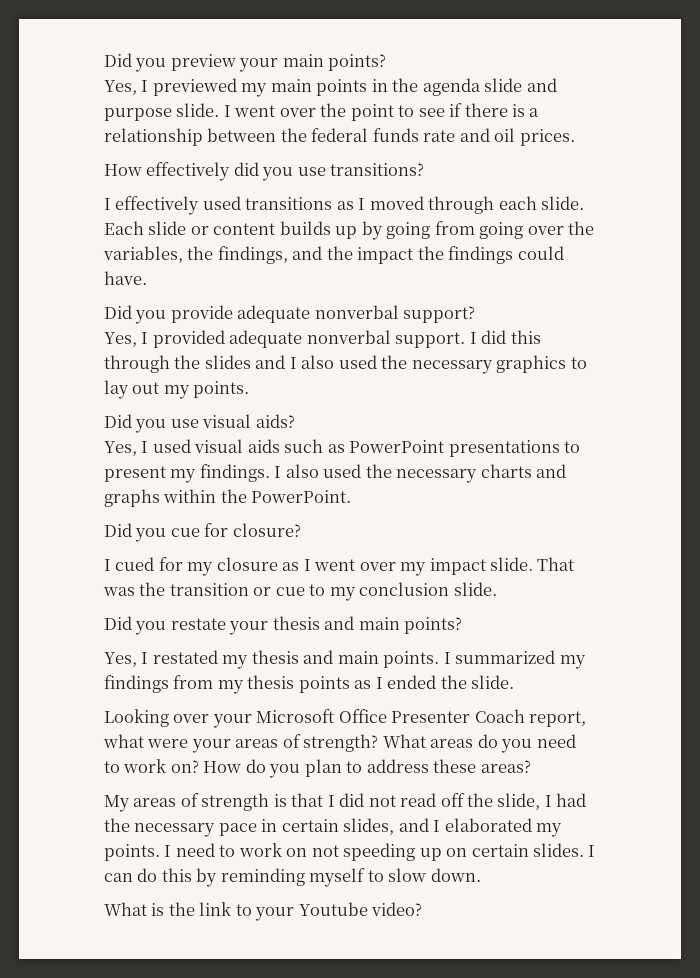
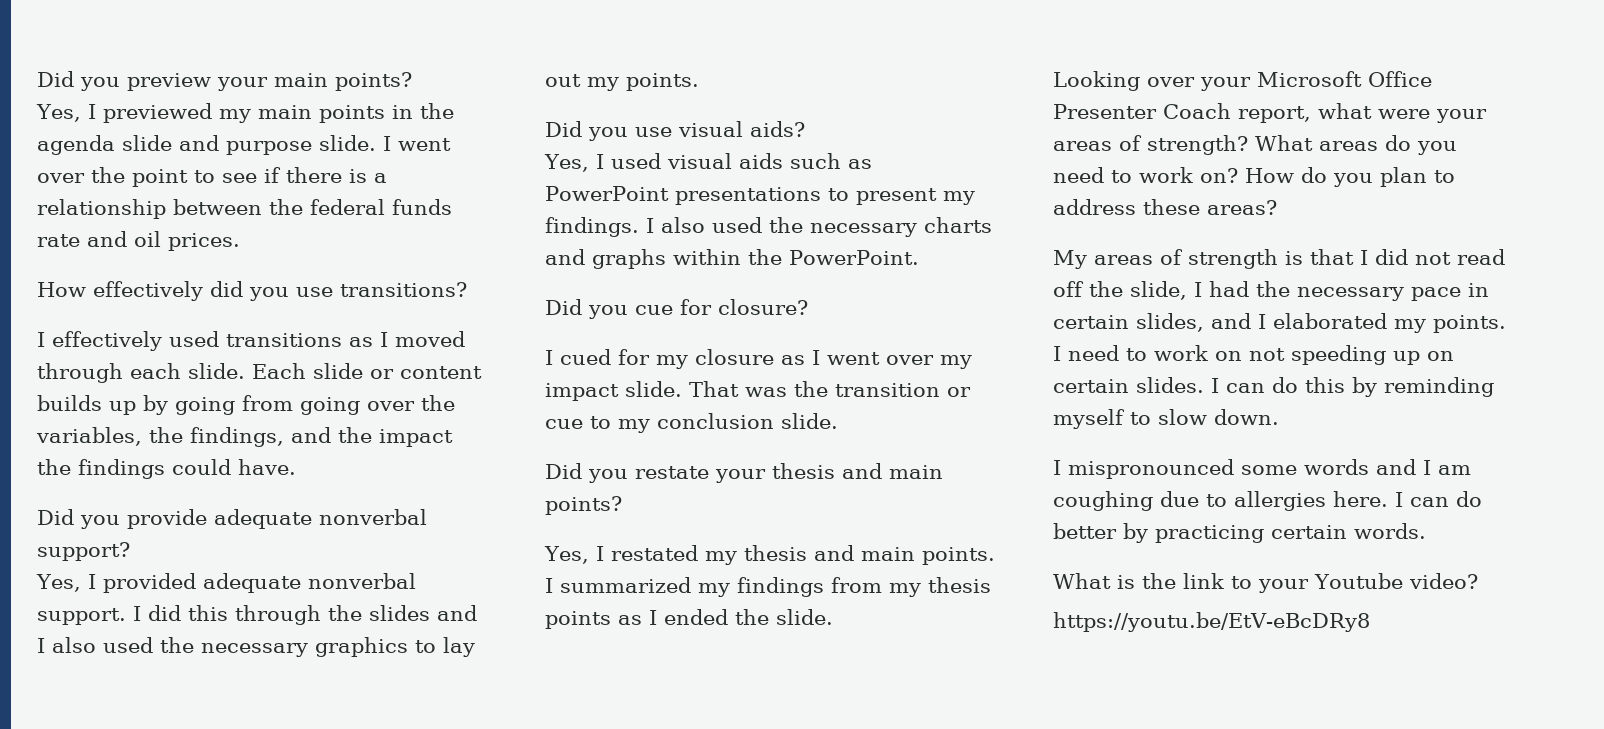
+ I mispronounced some words and I am coughing due to allergies here. I can do better by practicing certain words.
+ https://youtu.be/EtV-eBcDRy8

